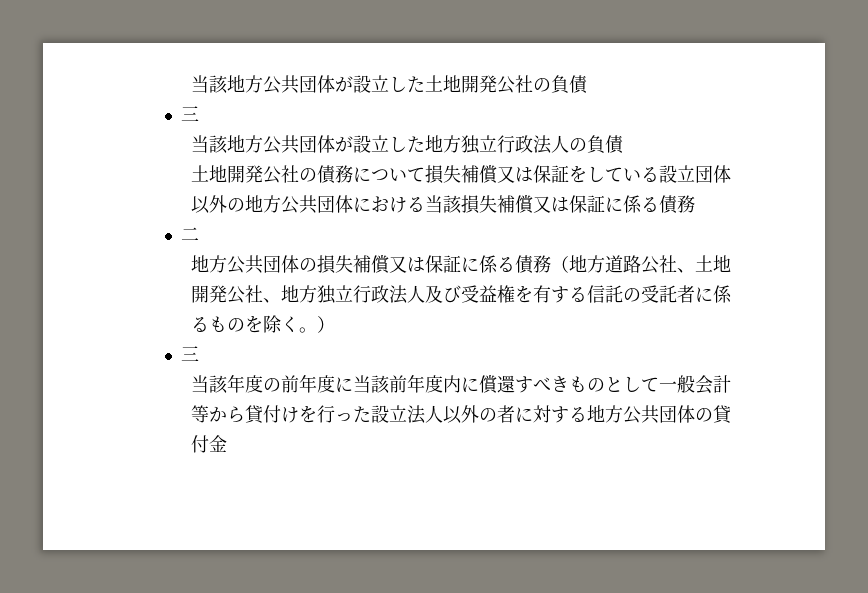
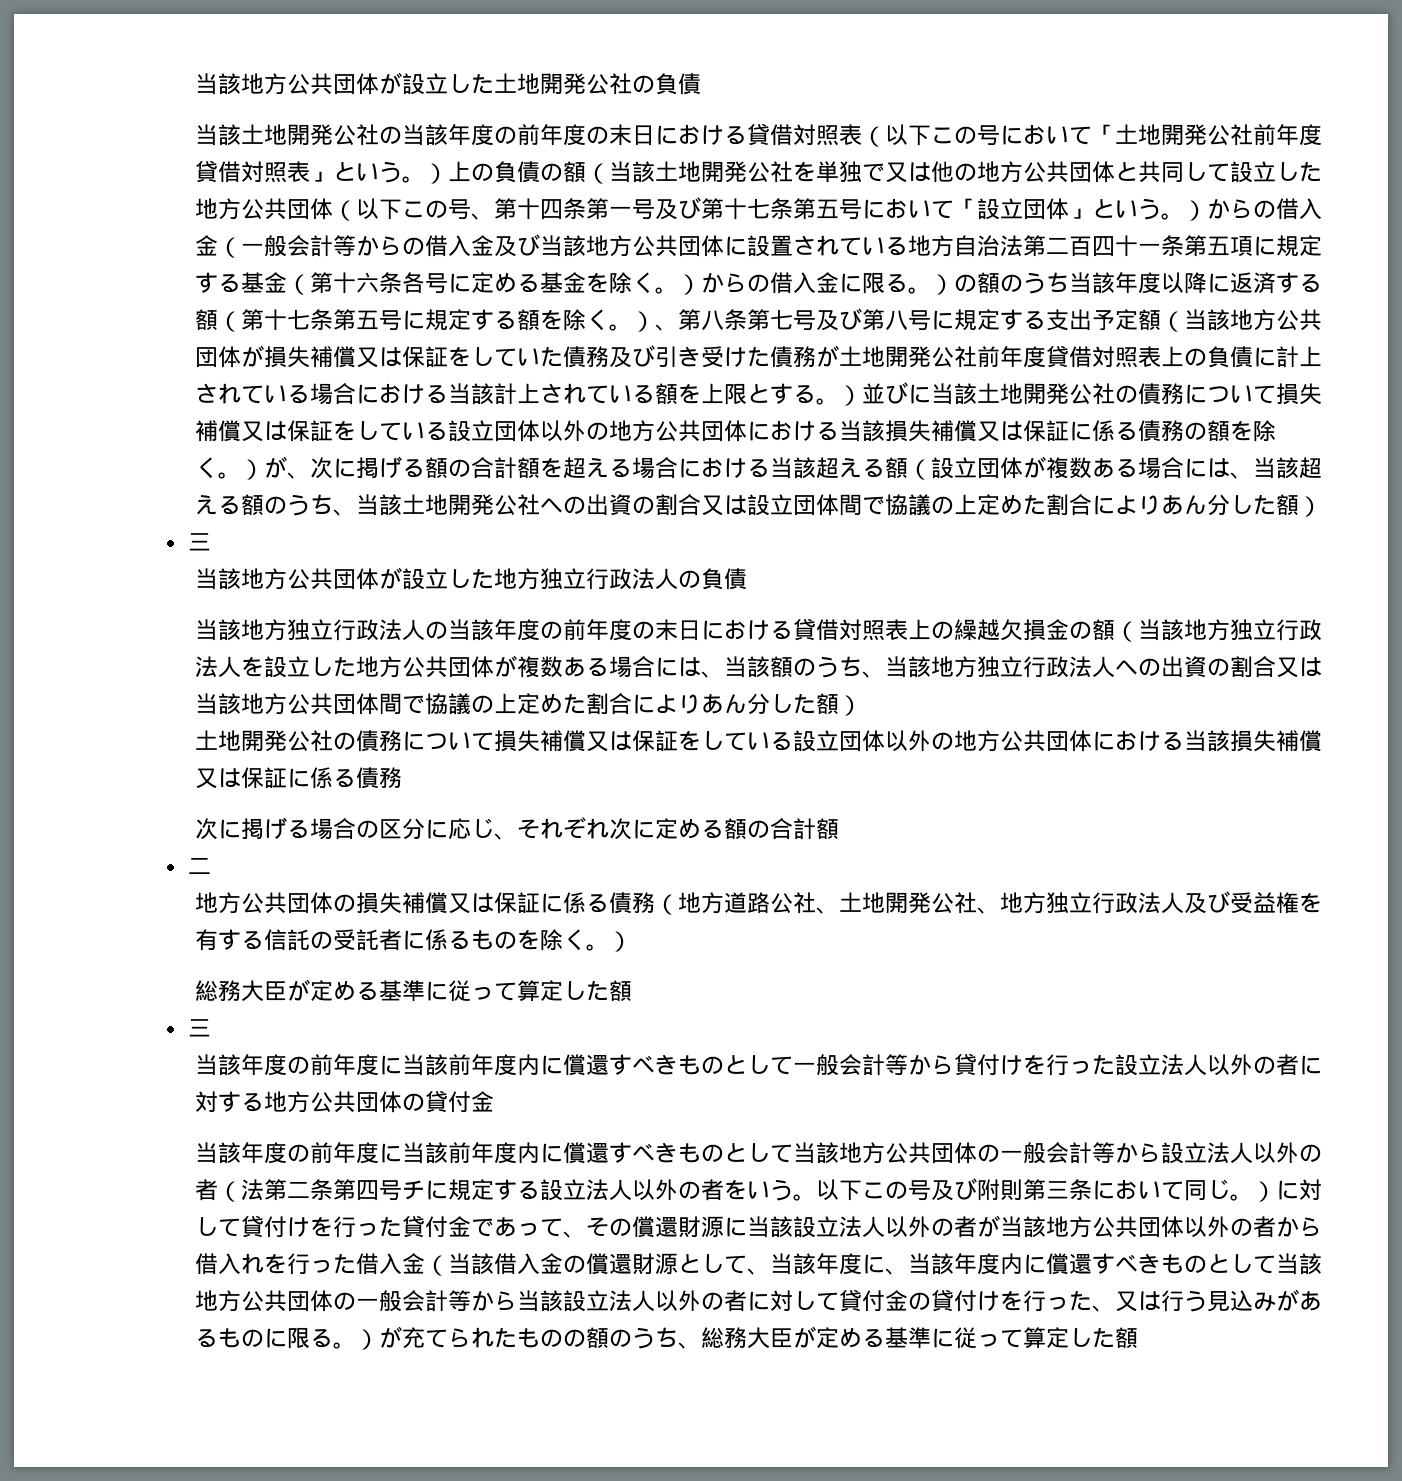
+ 当該土地開発公社の当該年度の前年度の末日における貸借対照表（以下この号において「土地開発公社前年度貸借対照表」という。）上の負債の額（当該土地開発公社を単独で又は他の地方公共団体と共同して設立した地方公共団体（以下この号、第十四条第一号及び第十七条第五号において「設立団体」という。）からの借入金（一般会計等からの借入金及び当該地方公共団体に設置されている地方自治法第二百四十一条第五項に規定する基金（第十六条各号に定める基金を除く。）からの借入金に限る。）の額のうち当該年度以降に返済する額（第十七条第五号に規定する額を除く。）、第八条第七号及び第八号に規定する支出予定額（当該地方公共団体が損失補償又は保証をしていた債務及び引き受けた債務が土地開発公社前年度貸借対照表上の負債に計上されている場合における当該計上されている額を上限とする。）並びに当該土地開発公社の債務について損失補償又は保証をしている設立団体以外の地方公共団体における当該損失補償又は保証に係る債務の額を除く。）が、次に掲げる額の合計額を超える場合における当該超える額（設立団体が複数ある場合には、当該超える額のうち、当該土地開発公社への出資の割合又は設立団体間で協議の上定めた割合によりあん分した額）
+ 当該地方独立行政法人の当該年度の前年度の末日における貸借対照表上の繰越欠損金の額（当該地方独立行政法人を設立した地方公共団体が複数ある場合には、当該額のうち、当該地方独立行政法人への出資の割合又は当該地方公共団体間で協議の上定めた割合によりあん分した額）
+ 次に掲げる場合の区分に応じ、それぞれ次に定める額の合計額
  地方公共団体の損失補償又は保証に係る債務（地方道路公社、土地開発公社、地方独立行政法人及び受益権を有する信託の受託者に係るものを除く。）
+ 総務大臣が定める基準に従って算定した額
+ 当該年度の前年度に当該前年度内に償還すべきものとして当該地方公共団体の一般会計等から設立法人以外の者（法第二条第四号チに規定する設立法人以外の者をいう。以下この号及び附則第三条において同じ。）に対して貸付けを行った貸付金であって、その償還財源に当該設立法人以外の者が当該地方公共団体以外の者から借入れを行った借入金（当該借入金の償還財源として、当該年度に、当該年度内に償還すべきものとして当該地方公共団体の一般会計等から当該設立法人以外の者に対して貸付金の貸付けを行った、又は行う見込みがあるものに限る。）が充てられたものの額のうち、総務大臣が定める基準に従って算定した額

